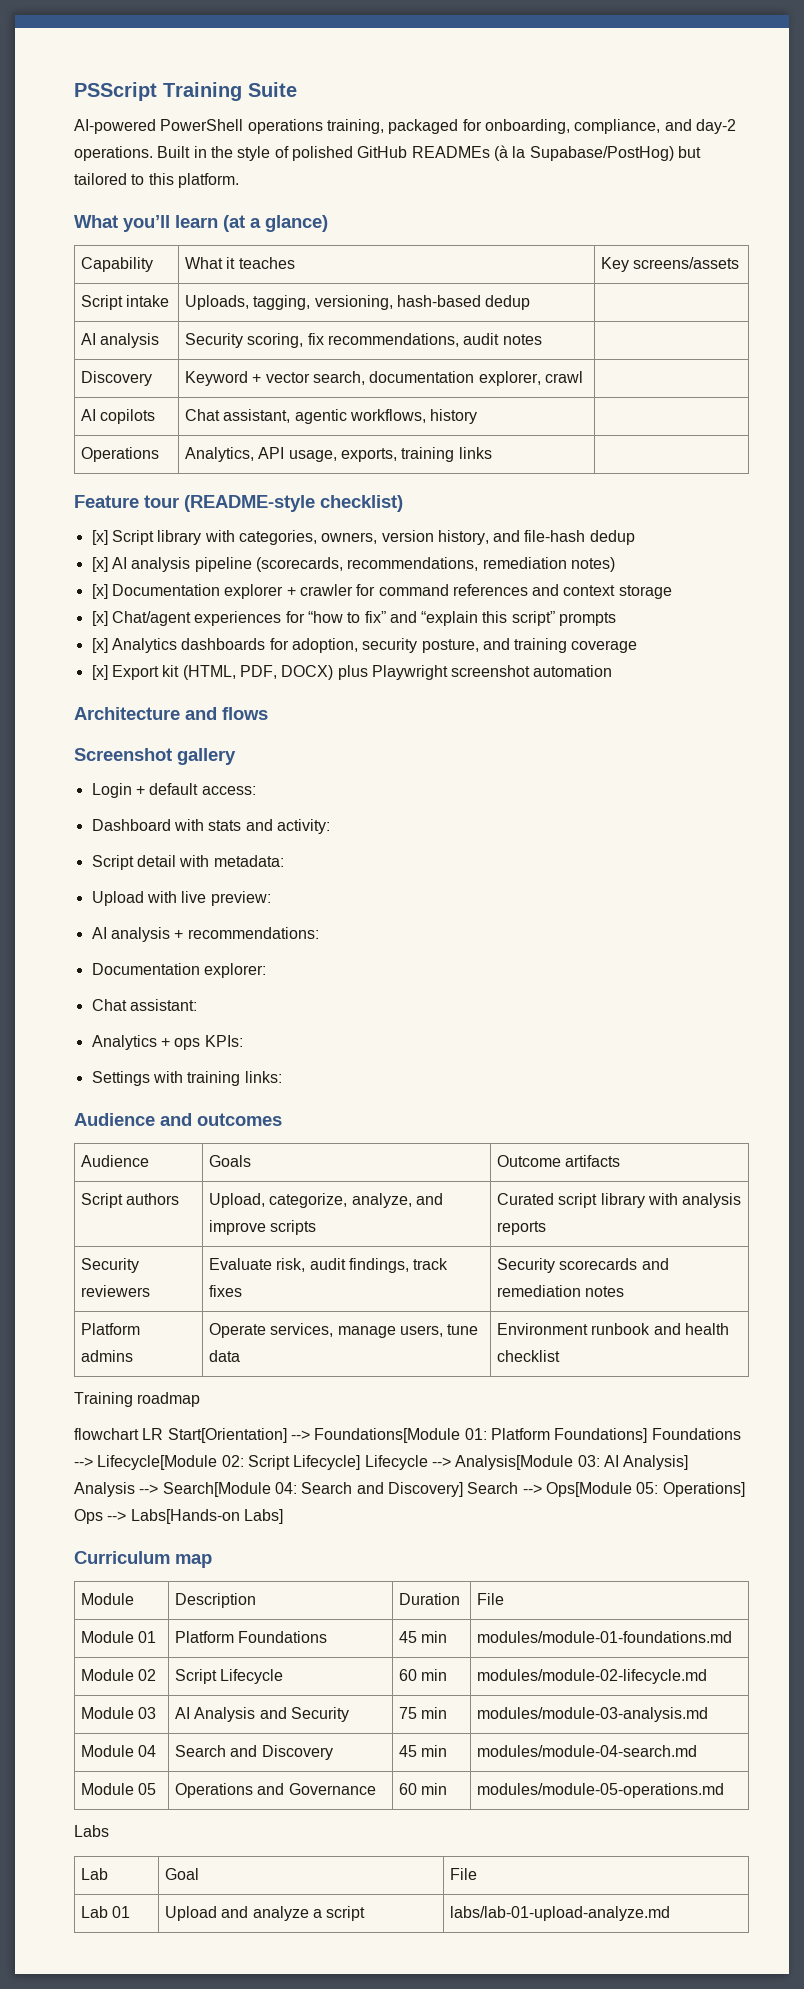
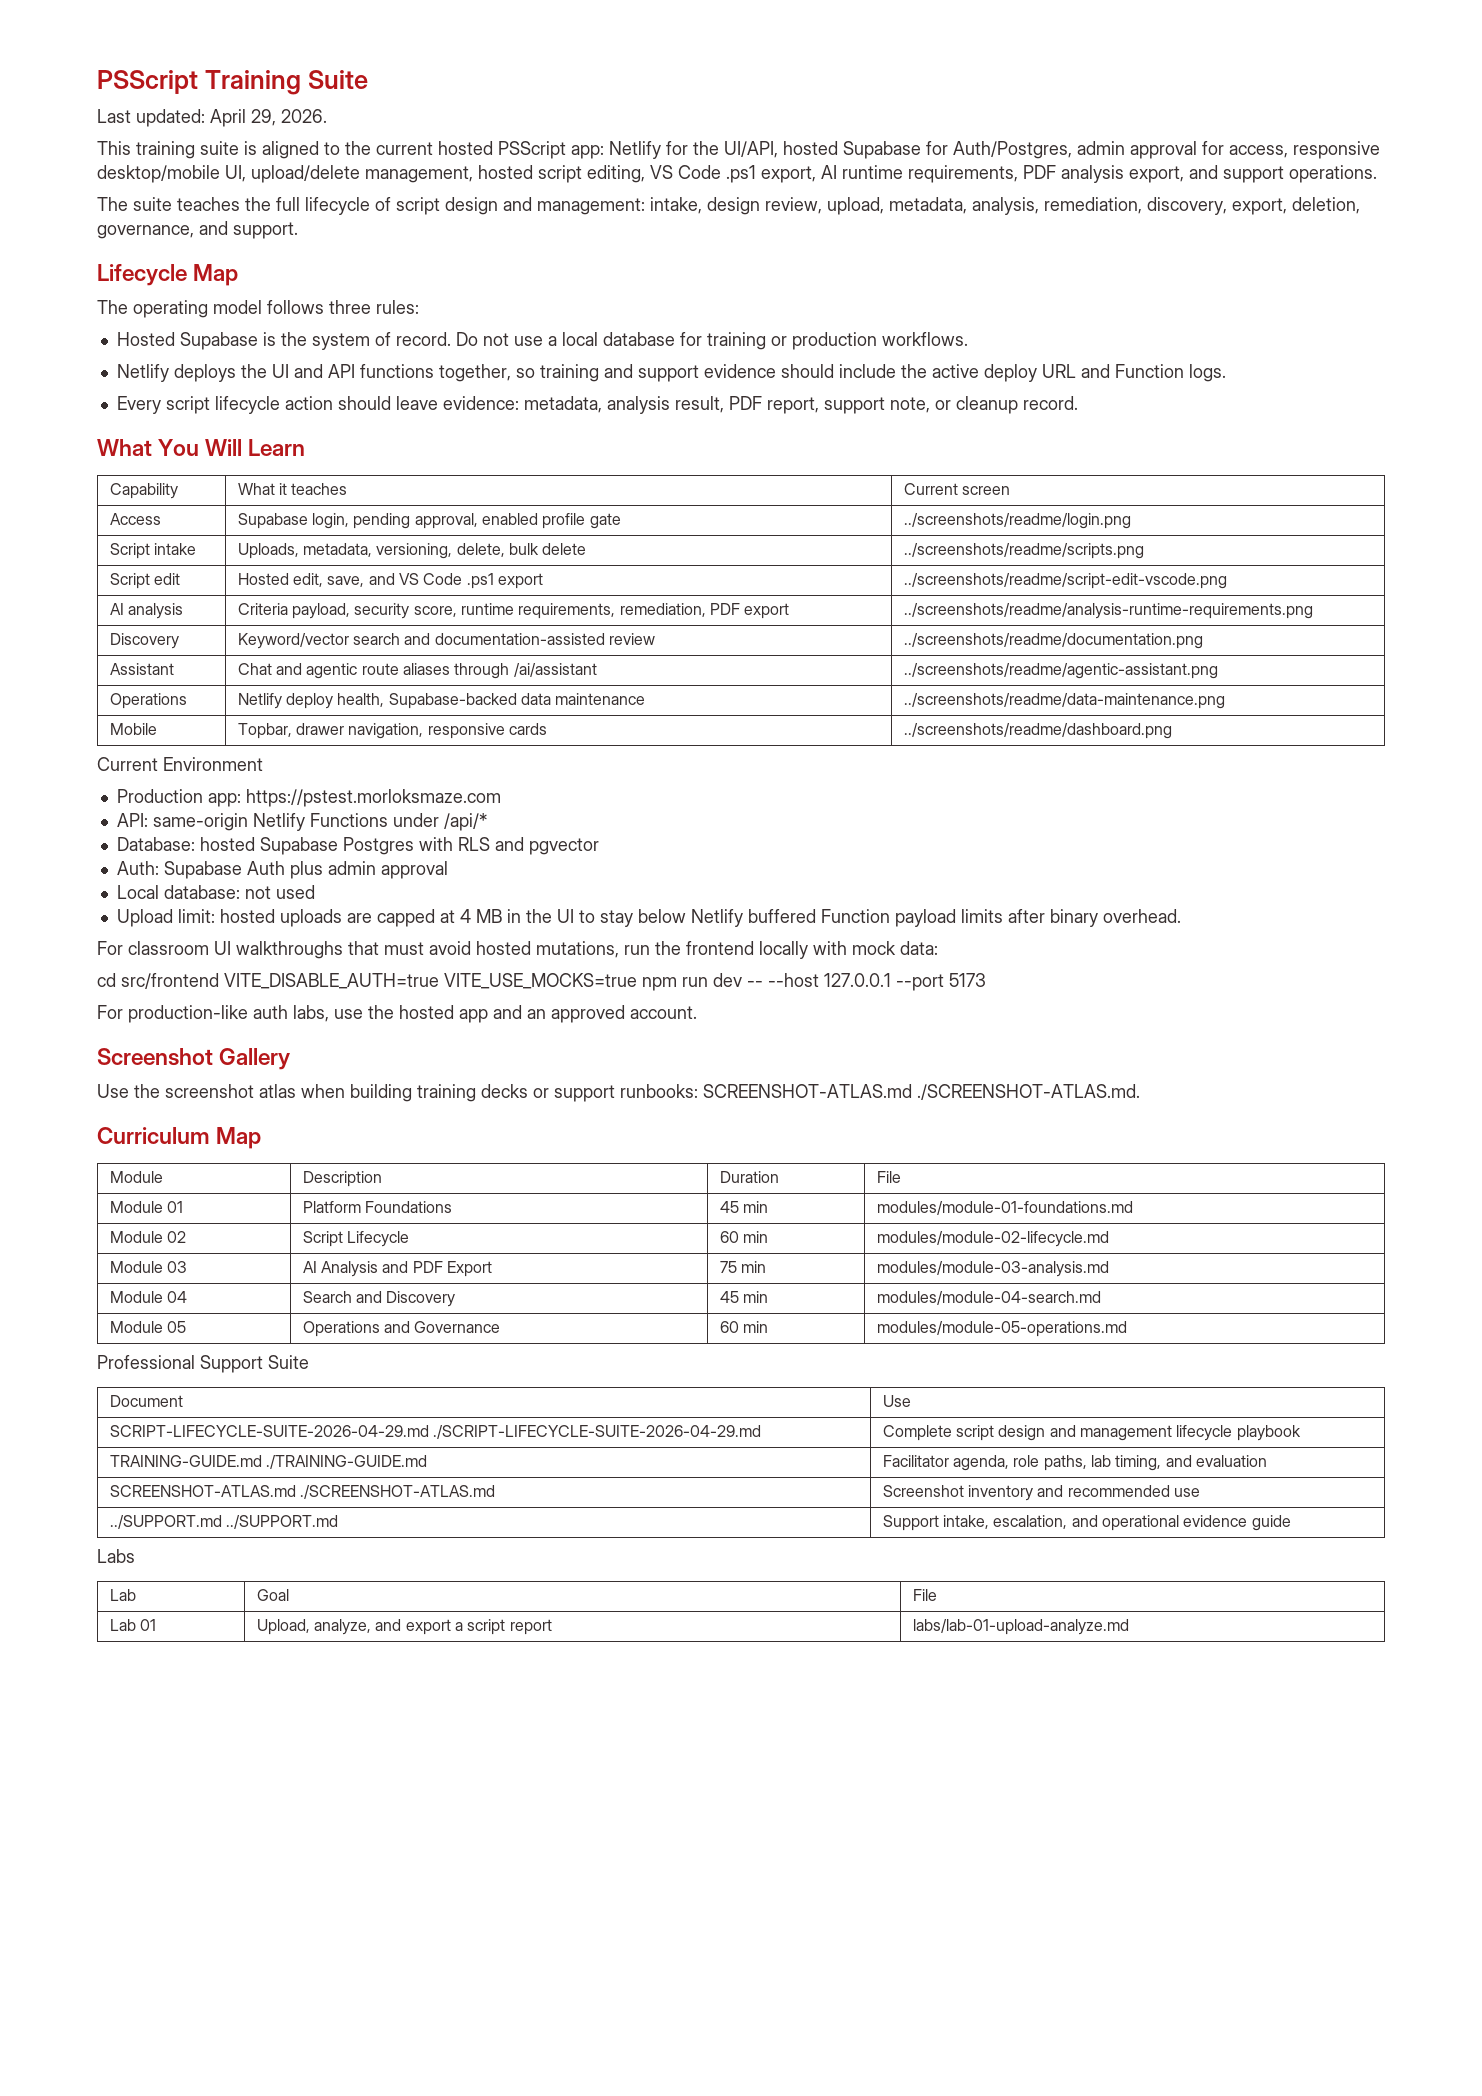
- AI-powered PowerShell operations training, packaged for onboarding, compliance, and day-2 operations. Built in the style of polished GitHub READMEs (à la Supabase/PostHog) but tailored to this platform.
- What you’ll learn (at a glance)
- Capability | What it teaches | Key screens/assets
- Script intake | Uploads, tagging, versioning, hash-based dedup |
- AI analysis | Security scoring, fix recommendations, audit notes |
- Discovery | Keyword + vector search, documentation explorer, crawl |
- AI copilots | Chat assistant, agentic workflows, history |
- Operations | Analytics, API usage, exports, training links |
- Feature tour (README-style checklist)
- [x] Script library with categories, owners, version history, and file-hash dedup
- [x] AI analysis pipeline (scorecards, recommendations, remediation notes)
- [x] Documentation explorer + crawler for command references and context storage
- [x] Chat/agent experiences for “how to fix” and “explain this script” prompts
- [x] Analytics dashboards for adoption, security posture, and training coverage
- [x] Export kit (HTML, PDF, DOCX) plus Playwright screenshot automation
- Architecture and flows
- Screenshot gallery
- Login + default access:
- Dashboard with stats and activity:
- Script detail with metadata:
- Upload with live preview:
- AI analysis + recommendations:
- Documentation explorer:
- Chat assistant:
- Analytics + ops KPIs:
- Settings with training links:
- Audience and outcomes
- Audience | Goals | Outcome artifacts
- Script authors | Upload, categorize, analyze, and improve scripts | Curated script library with analysis reports
- Security reviewers | Evaluate risk, audit findings, track fixes | Security scorecards and remediation notes
- Platform admins | Operate services, manage users, tune data | Environment runbook and health checklist
- Training roadmap
- flowchart LR Start[Orientation] --> Foundations[Module 01: Platform Foundations] Foundations --> Lifecycle[Module 02: Script Lifecycle] Lifecycle --> Analysis[Module 03: AI Analysis] Analysis --> Search[Module 04: Search and Discovery] Search --> Ops[Module 05: Operations] Ops --> Labs[Hands-on Labs]
+ Last updated: April 29, 2026.
+ This training suite is aligned to the current hosted PSScript app: Netlify for the UI/API, hosted Supabase for Auth/Postgres, admin approval for access, responsive desktop/mobile UI, upload/delete management, hosted script editing, VS Code .ps1 export, AI runtime requirements, PDF analysis export, and support operations.
+ The suite teaches the full lifecycle of script design and management: intake, design review, upload, metadata, analysis, remediation, discovery, export, deletion, governance, and support.
+ Lifecycle Map
+ The operating model follows three rules:
+ Hosted Supabase is the system of record. Do not use a local database for training or production workflows.
+ Netlify deploys the UI and API functions together, so training and support evidence should include the active deploy URL and Function logs.
+ Every script lifecycle action should leave evidence: metadata, analysis result, PDF report, support note, or cleanup record.
+ What You Will Learn
+ Capability | What it teaches | Current screen
+ Access | Supabase login, pending approval, enabled profile gate | ../screenshots/readme/login.png
+ Script intake | Uploads, metadata, versioning, delete, bulk delete | ../screenshots/readme/scripts.png
+ Script edit | Hosted edit, save, and VS Code .ps1 export | ../screenshots/readme/script-edit-vscode.png
+ AI analysis | Criteria payload, security score, runtime requirements, remediation, PDF export | ../screenshots/readme/analysis-runtime-requirements.png
+ Discovery | Keyword/vector search and documentation-assisted review | ../screenshots/readme/documentation.png
+ Assistant | Chat and agentic route aliases through /ai/assistant | ../screenshots/readme/agentic-assistant.png
+ Operations | Netlify deploy health, Supabase-backed data maintenance | ../screenshots/readme/data-maintenance.png
+ Mobile | Topbar, drawer navigation, responsive cards | ../screenshots/readme/dashboard.png
+ Current Environment
+ Production app: https://pstest.morloksmaze.com
+ API: same-origin Netlify Functions under /api/*
+ Database: hosted Supabase Postgres with RLS and pgvector
+ Auth: Supabase Auth plus admin approval
+ Local database: not used
+ Upload limit: hosted uploads are capped at 4 MB in the UI to stay below Netlify buffered Function payload limits after binary overhead.
+ For classroom UI walkthroughs that must avoid hosted mutations, run the frontend locally with mock data:
+ cd src/frontend VITE_DISABLE_AUTH=true VITE_USE_MOCKS=true npm run dev -- --host 127.0.0.1 --port 5173
+ For production-like auth labs, use the hosted app and an approved account.
+ Screenshot Gallery
+ Use the screenshot atlas when building training decks or support runbooks: SCREENSHOT-ATLAS.md ./SCREENSHOT-ATLAS.md.
- Curriculum map
+ Curriculum Map
- Module 03 | AI Analysis and Security | 75 min | modules/module-03-analysis.md
+ Module 03 | AI Analysis and PDF Export | 75 min | modules/module-03-analysis.md
+ Professional Support Suite
+ Document | Use
+ SCRIPT-LIFECYCLE-SUITE-2026-04-29.md ./SCRIPT-LIFECYCLE-SUITE-2026-04-29.md | Complete script design and management lifecycle playbook
+ TRAINING-GUIDE.md ./TRAINING-GUIDE.md | Facilitator agenda, role paths, lab timing, and evaluation
+ SCREENSHOT-ATLAS.md ./SCREENSHOT-ATLAS.md | Screenshot inventory and recommended use
+ ../SUPPORT.md ../SUPPORT.md | Support intake, escalation, and operational evidence guide
- Lab 01 | Upload and analyze a script | labs/lab-01-upload-analyze.md
+ Lab 01 | Upload, analyze, and export a script report | labs/lab-01-upload-analyze.md

